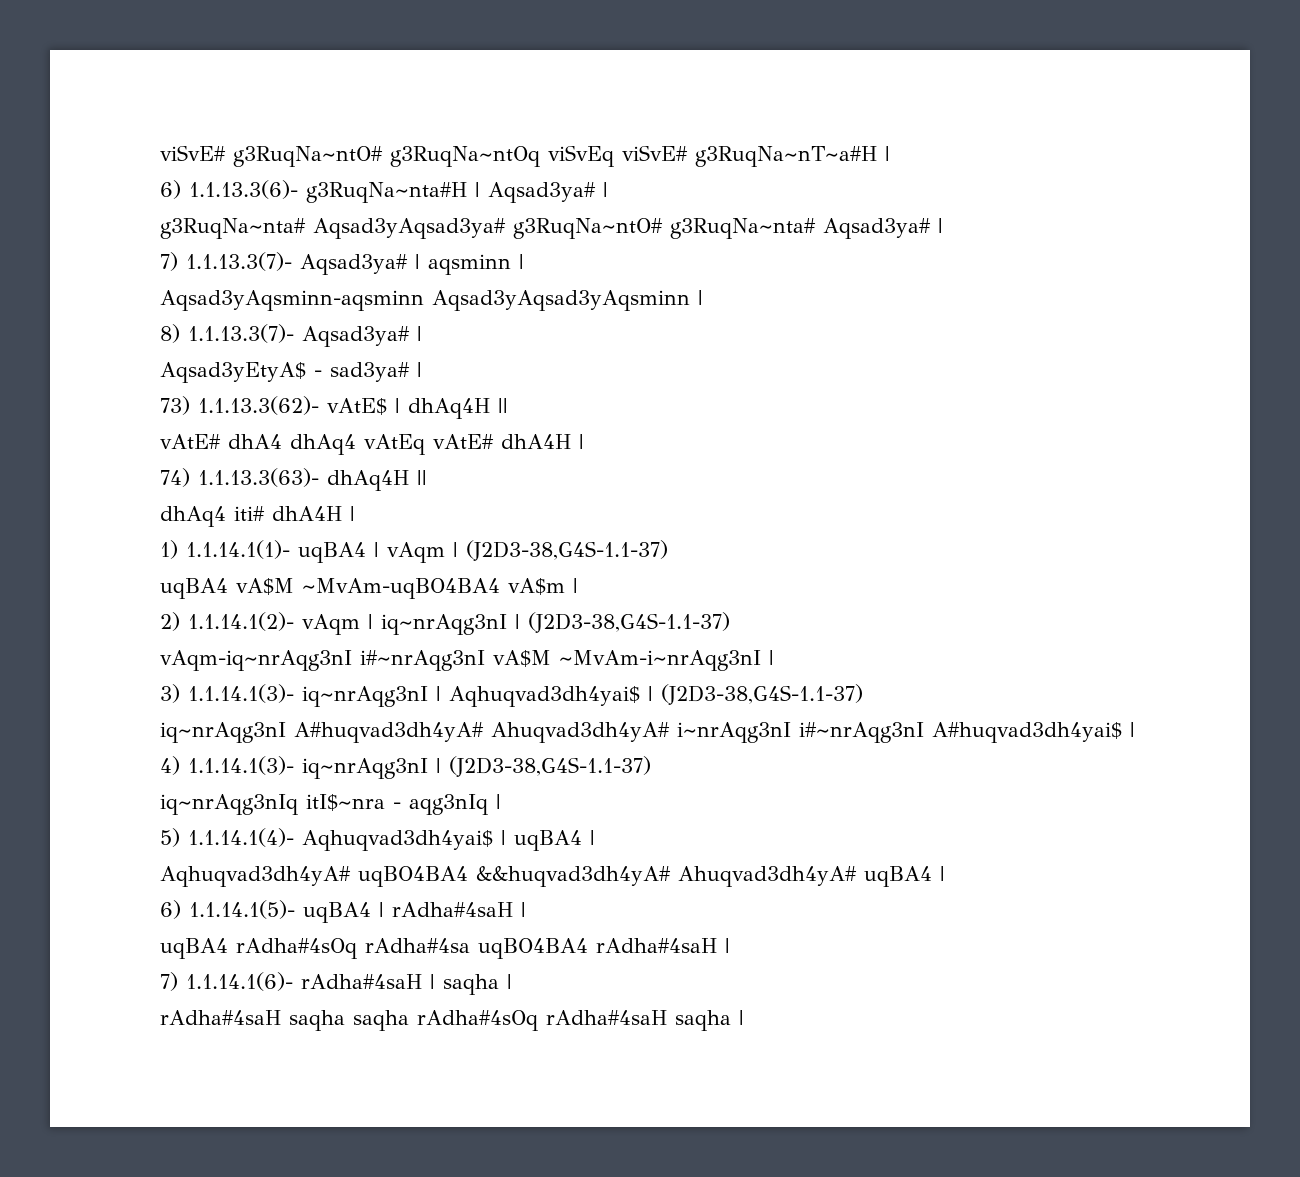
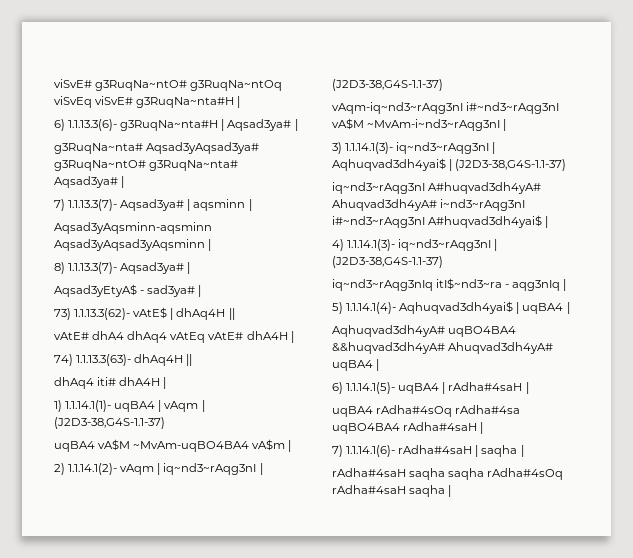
- viSvE# g3RuqNa~ntO# g3RuqNa~ntOq viSvEq viSvE# g3RuqNa~nT~a#H |
+ viSvE# g3RuqNa~ntO# g3RuqNa~ntOq viSvEq viSvE# g3RuqNa~nta#H |
- 2) 1.1.14.1(2)- vAqm | iq~nrAqg3nI | (J2D3-38,G4S-1.1-37)
- vAqm-iq~nrAqg3nI i#~nrAqg3nI vA$M ~MvAm-i~nrAqg3nI |
+ 2) 1.1.14.1(2)- vAqm | iq~nd3~rAqg3nI | (J2D3-38,G4S-1.1-37)
+ vAqm-iq~nd3~rAqg3nI i#~nd3~rAqg3nI vA$M ~MvAm-i~nd3~rAqg3nI |
- 3) 1.1.14.1(3)- iq~nrAqg3nI | Aqhuqvad3dh4yai$ | (J2D3-38,G4S-1.1-37)
+ 3) 1.1.14.1(3)- iq~nd3~rAqg3nI | Aqhuqvad3dh4yai$ | (J2D3-38,G4S-1.1-37)
- iq~nrAqg3nI A#huqvad3dh4yA# Ahuqvad3dh4yA# i~nrAqg3nI i#~nrAqg3nI A#huqvad3dh4yai$ |
+ iq~nd3~rAqg3nI A#huqvad3dh4yA# Ahuqvad3dh4yA# i~nd3~rAqg3nI i#~nd3~rAqg3nI A#huqvad3dh4yai$ |
- 4) 1.1.14.1(3)- iq~nrAqg3nI | (J2D3-38,G4S-1.1-37)
- iq~nrAqg3nIq itI$~nra - aqg3nIq |
+ 4) 1.1.14.1(3)- iq~nd3~rAqg3nI | (J2D3-38,G4S-1.1-37)
+ iq~nd3~rAqg3nIq itI$~nd3~ra - aqg3nIq |

